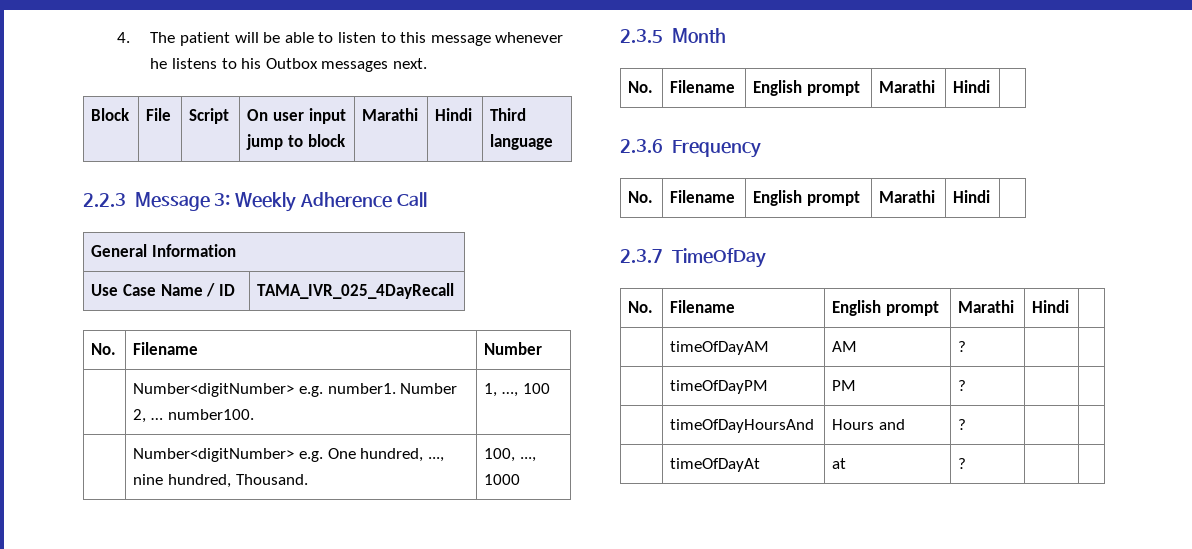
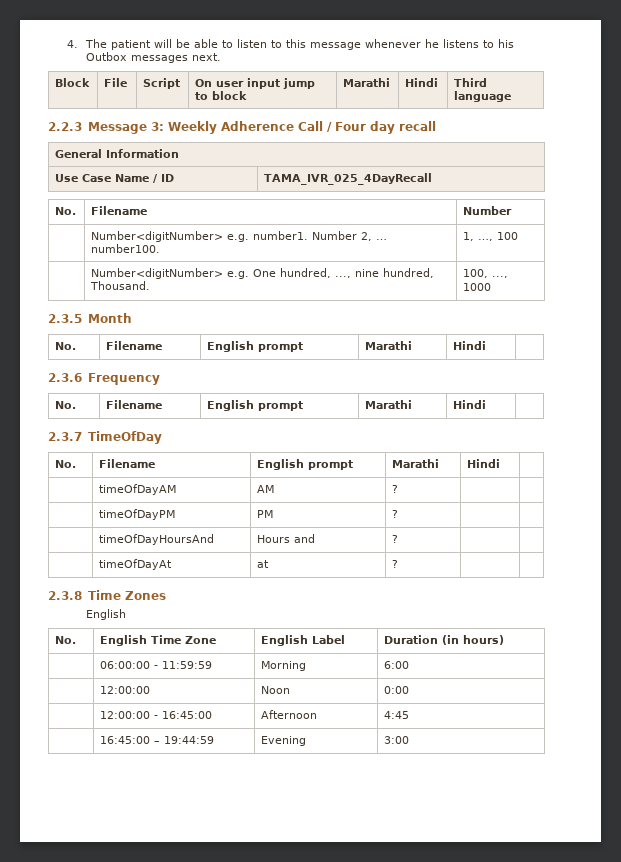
- 2.2.3 Message 3: Weekly Adherence Call
+ 2.2.3 Message 3: Weekly Adherence Call / Four day recall
+ 2.3.8 Time Zones
+ English
+ No. | English Time Zone | English Label | Duration (in hours)
+ | 06:00:00 - 11:59:59 | Morning | 6:00
+ | 12:00:00 | Noon | 0:00
+ | 12:00:00 - 16:45:00 | Afternoon | 4:45
+ | 16:45:00 – 19:44:59 | Evening | 3:00

